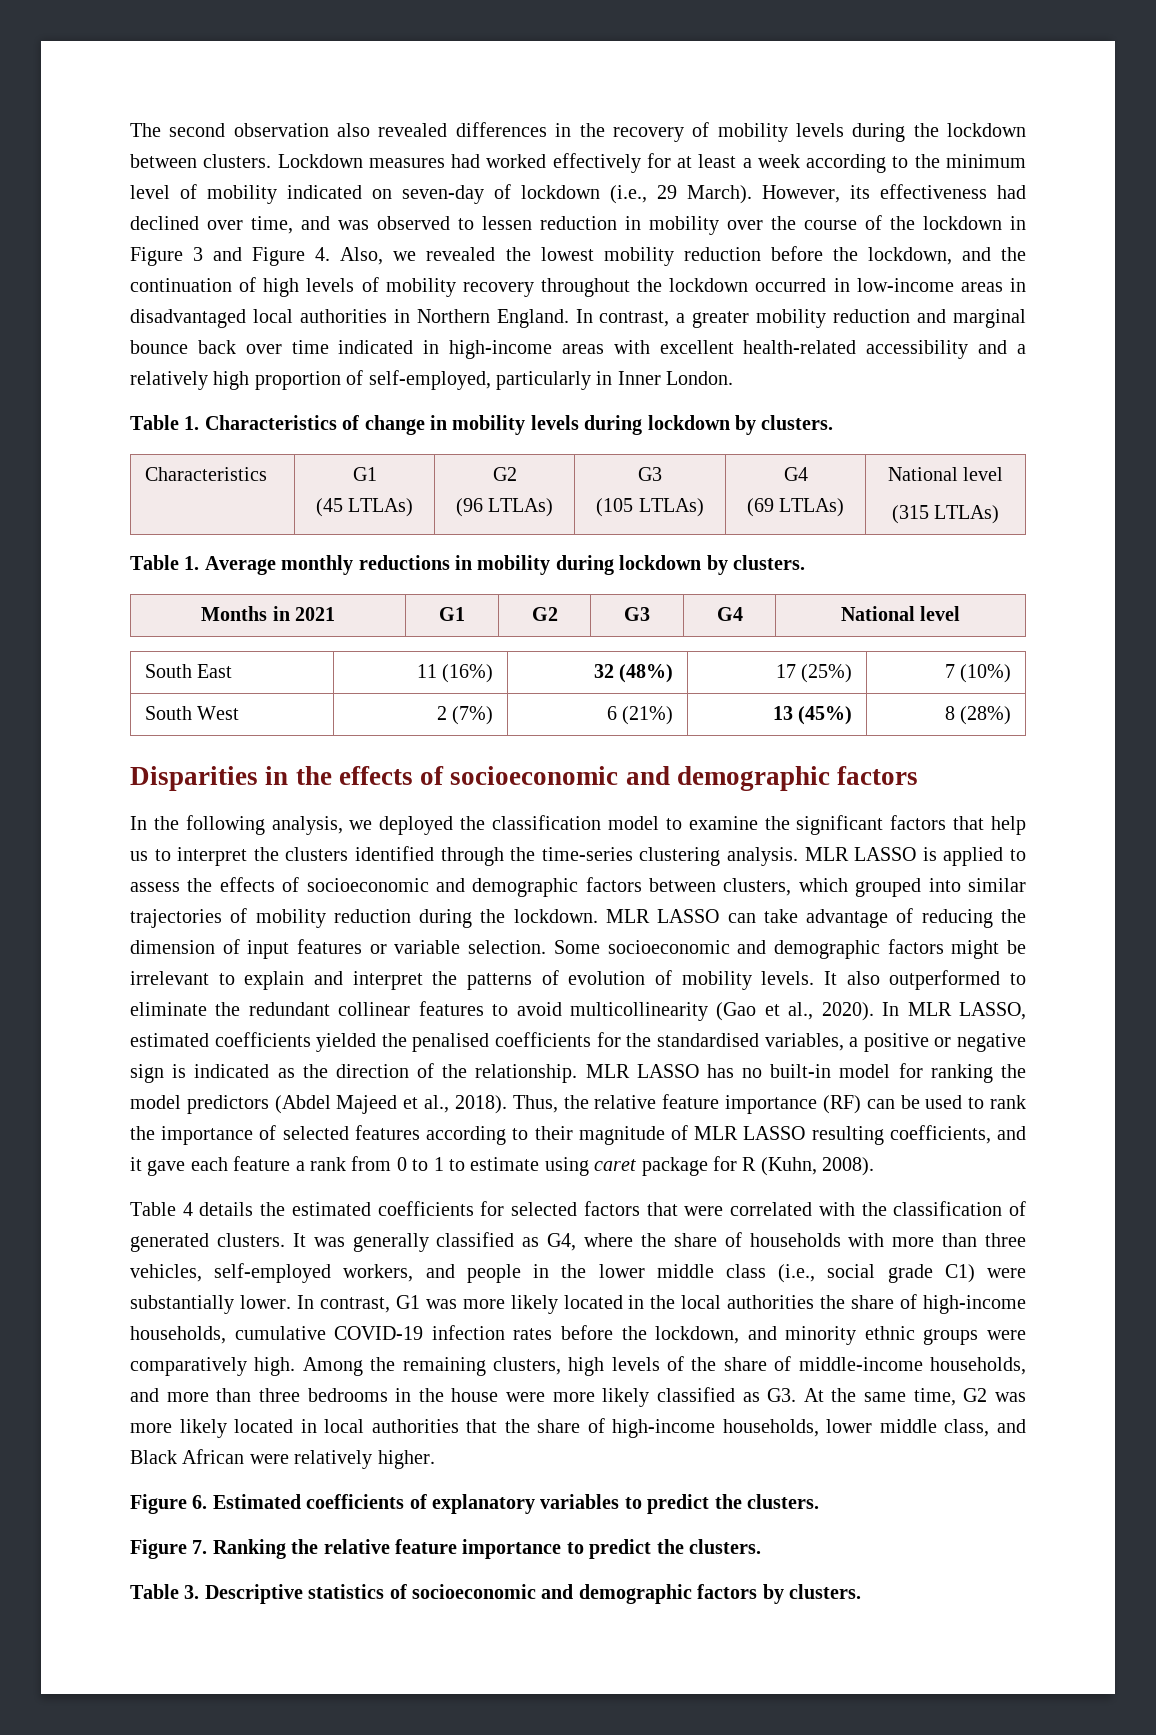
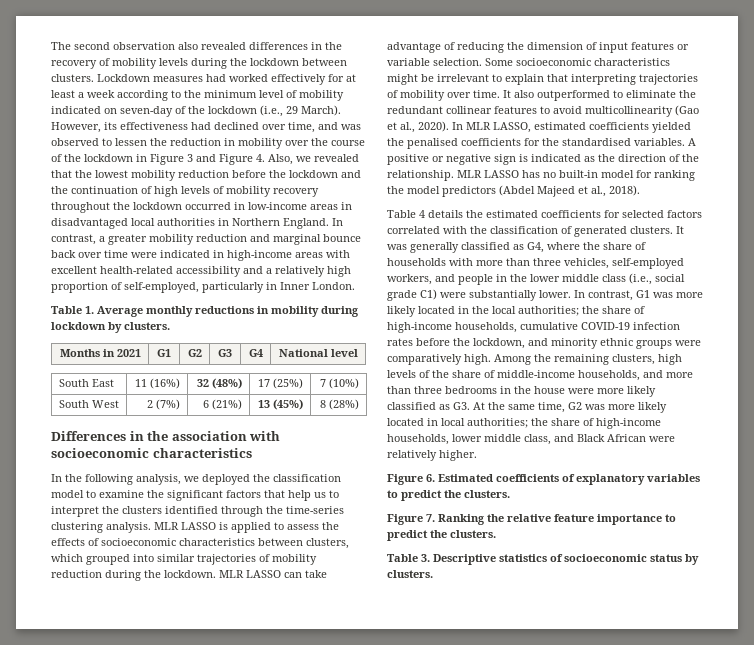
- Lockdown measures had worked effectively for at least a week according to the minimum level of mobility indicated on seven-day of lockdown (i.e., 29 March).
+ Lockdown measures had worked effectively for at least a week according to the minimum level of mobility indicated on seven-day of the lockdown (i.e., 29 March).
- However, its effectiveness had declined over time, and was observed to lessen reduction in mobility over the course of the lockdown in Figure 3 and Figure 4. Also, we revealed the lowest mobility reduction before the lockdown, and the continuation of high levels of mobility recovery throughout the lockdown occurred in low-income areas in disadvantaged local authorities in Northern England.
+ However, its effectiveness had declined over time, and was observed to lessen the reduction in mobility over the course of the lockdown in Figure 3 and Figure 4. Also, we revealed that the lowest mobility reduction before the lockdown and the continuation of high levels of mobility recovery throughout the lockdown occurred in low-income areas in disadvantaged local authorities in Northern England.
- In contrast, a greater mobility reduction and marginal bounce back over time indicated in high-income areas with excellent health-related accessibility and a relatively high proportion of self-employed, particularly in Inner London.
+ In contrast, a greater mobility reduction and marginal bounce back over time were indicated in high-income areas with excellent health-related accessibility and a relatively high proportion of self-employed, particularly in Inner London.
- Table 1. Characteristics of change in mobility levels during lockdown by clusters.
- Characteristics | G1
- (45 LTLAs) | G2
- (96 LTLAs) | G3
- (105 LTLAs) | G4
- (69 LTLAs) | National level
- (315 LTLAs)
- Disparities in the effects of socioeconomic and demographic factors
+ Differences in the association with socioeconomic characteristics
- MLR LASSO is applied to assess the effects of socioeconomic and demographic factors between clusters, which grouped into similar trajectories of mobility reduction during the lockdown.
+ MLR LASSO is applied to assess the effects of socioeconomic characteristics between clusters, which grouped into similar trajectories of mobility reduction during the lockdown.
- Some socioeconomic and demographic factors might be irrelevant to explain and interpret the patterns of evolution of mobility levels.
+ Some socioeconomic characteristics might be irrelevant to explain that interpreting trajectories of mobility over time.
- In MLR LASSO, estimated coefficients yielded the penalised coefficients for the standardised variables, a positive or negative sign is indicated as the direction of the relationship.
+ In MLR LASSO, estimated coefficients yielded the penalised coefficients for the standardised variables. A positive or negative sign is indicated as the direction of the relationship.
- Thus, the relative feature importance (RF) can be used to rank the importance of selected features according to their magnitude of MLR LASSO resulting coefficients, and it gave each feature a rank from 0 to 1 to estimate using caret package for R (Kuhn, 2008).
- Table 4 details the estimated coefficients for selected factors that were correlated with the classification of generated clusters.
+ Table 4 details the estimated coefficients for selected factors correlated with the classification of generated clusters.
- In contrast, G1 was more likely located in the local authorities the share of high-income households, cumulative COVID-19 infection rates before the lockdown, and minority ethnic groups were comparatively high.
+ In contrast, G1 was more likely located in the local authorities; the share of high-income households, cumulative COVID-19 infection rates before the lockdown, and minority ethnic groups were comparatively high.
- Among the remaining clusters, high levels of the share of middle-income households, and more than three bedrooms in the house were more likely classified as G3. At the same time, G2 was more likely located in local authorities that the share of high-income households, lower middle class, and Black African were relatively higher.
+ Among the remaining clusters, high levels of the share of middle-income households, and more than three bedrooms in the house were more likely classified as G3. At the same time, G2 was more likely located in local authorities; the share of high-income households, lower middle class, and Black African were relatively higher.
- Table 3. Descriptive statistics of socioeconomic and demographic factors by clusters.
+ Table 3. Descriptive statistics of socioeconomic status by clusters.

